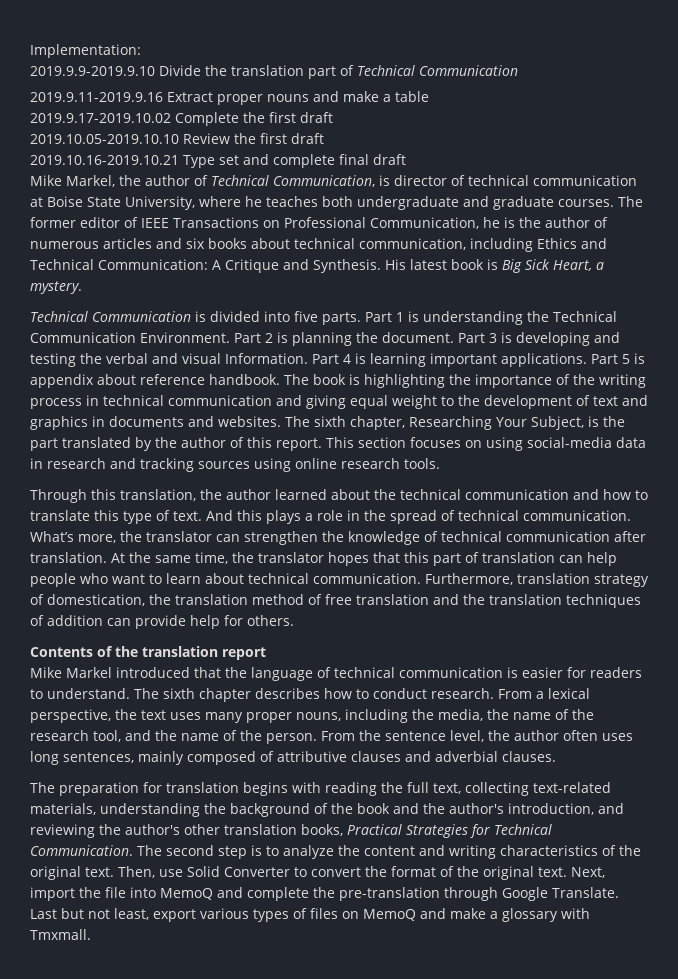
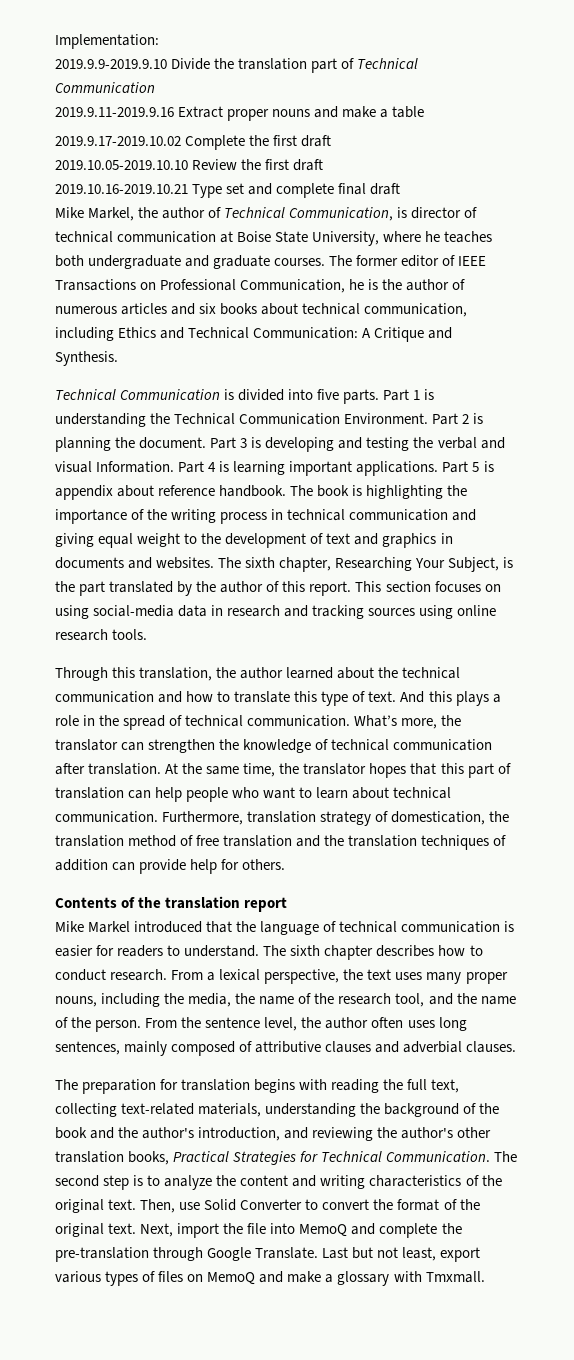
- His latest book is Big Sick Heart, a mystery.

